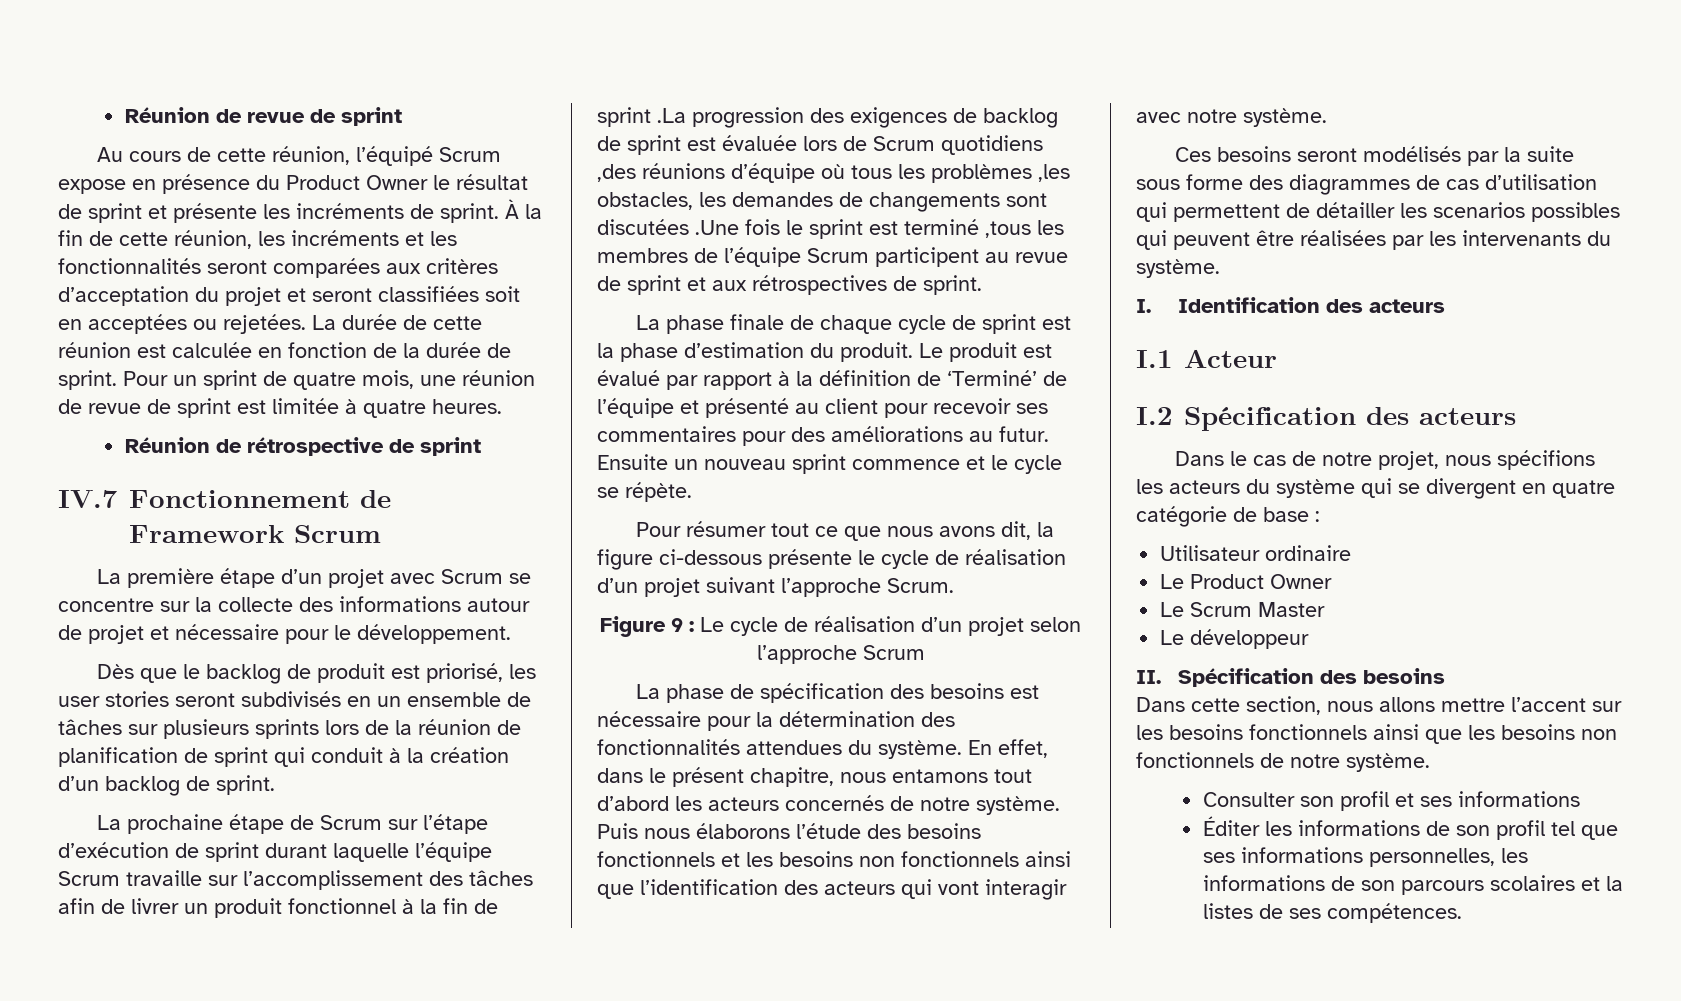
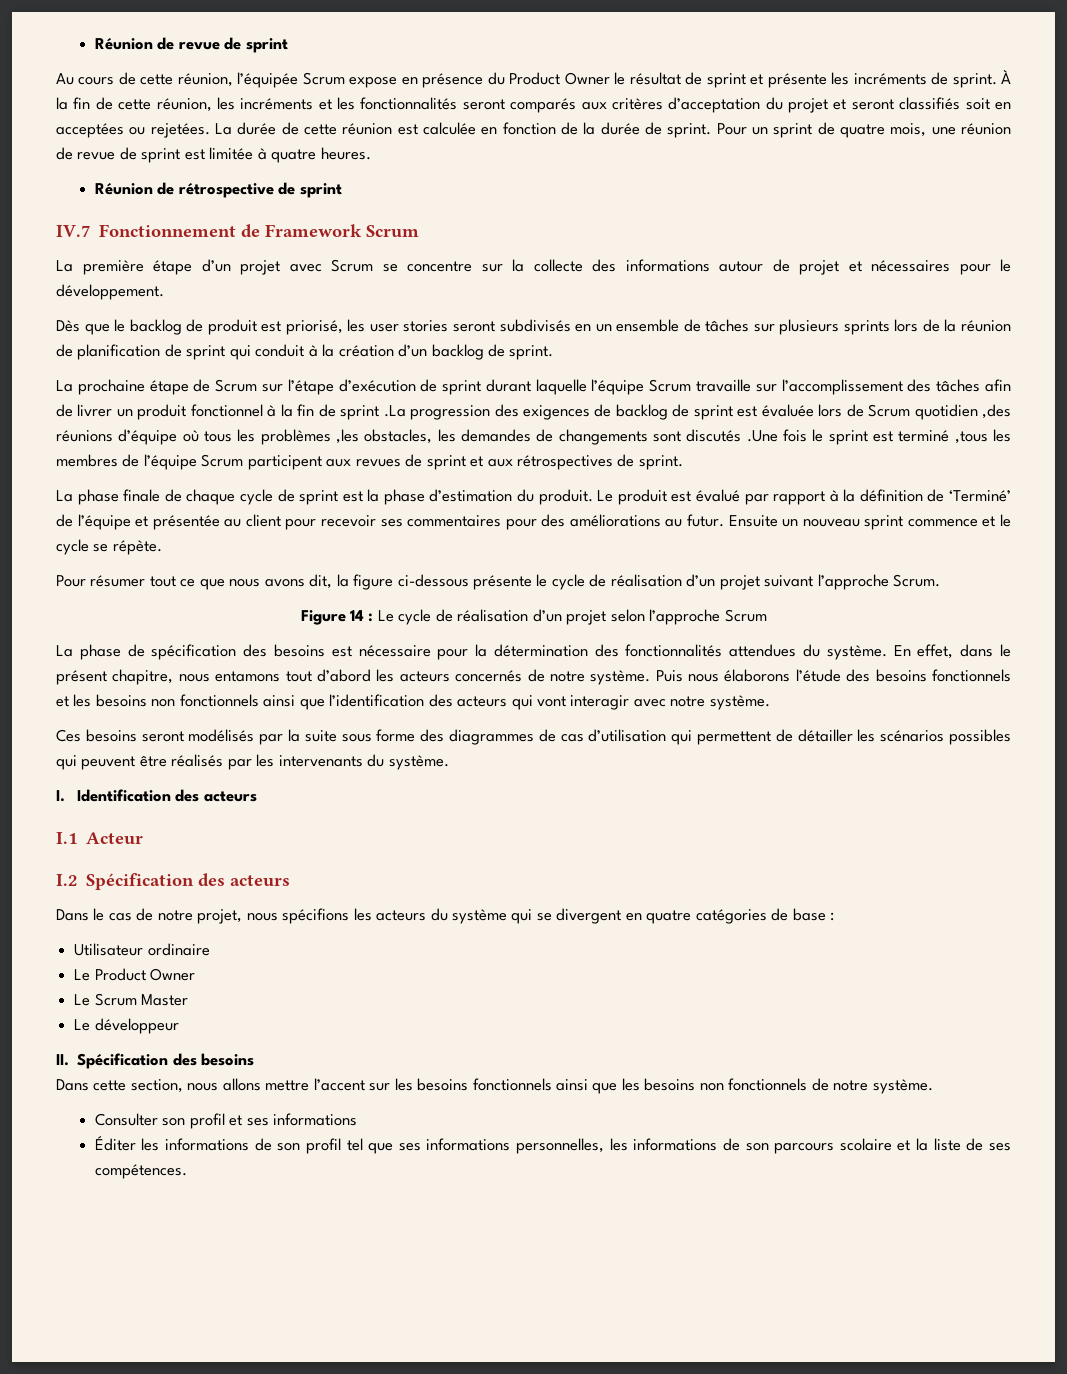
- Au cours de cette réunion, l’équipé Scrum expose en présence du Product Owner le résultat de sprint et présente les incréments de sprint.
+ Au cours de cette réunion, l’équipée Scrum expose en présence du Product Owner le résultat de sprint et présente les incréments de sprint.
- À la fin de cette réunion, les incréments et les fonctionnalités seront comparées aux critères d’acceptation du projet et seront classifiées soit en acceptées ou rejetées.
+ À la fin de cette réunion, les incréments et les fonctionnalités seront comparés aux critères d’acceptation du projet et seront classifiés soit en acceptées ou rejetées.
- La première étape d’un projet avec Scrum se concentre sur la collecte des informations autour de projet et nécessaire pour le développement.
+ La première étape d’un projet avec Scrum se concentre sur la collecte des informations autour de projet et nécessaires pour le développement.
- La prochaine étape de Scrum sur l’étape d’exécution de sprint durant laquelle l’équipe Scrum travaille sur l’accomplissement des tâches afin de livrer un produit fonctionnel à la fin de sprint .La progression des exigences de backlog de sprint est évaluée lors de Scrum quotidiens ,des réunions d’équipe où tous les problèmes ,les obstacles, les demandes de changements sont discutées .Une fois le sprint est terminé ,tous les membres de l’équipe Scrum participent au revue de sprint et aux rétrospectives de sprint.
+ La prochaine étape de Scrum sur l’étape d’exécution de sprint durant laquelle l’équipe Scrum travaille sur l’accomplissement des tâches afin de livrer un produit fonctionnel à la fin de sprint .La progression des exigences de backlog de sprint est évaluée lors de Scrum quotidien ,des réunions d’équipe où tous les problèmes ,les obstacles, les demandes de changements sont discutés .Une fois le sprint est terminé ,tous les membres de l’équipe Scrum participent aux revues de sprint et aux rétrospectives de sprint.
- Le produit est évalué par rapport à la définition de ‘Terminé’ de l’équipe et présenté au client pour recevoir ses commentaires pour des améliorations au futur.
+ Le produit est évalué par rapport à la définition de ‘Terminé’ de l’équipe et présentée au client pour recevoir ses commentaires pour des améliorations au futur.
- Figure 9 : Le cycle de réalisation d’un projet selon l’approche Scrum
+ Figure 14 : Le cycle de réalisation d’un projet selon l’approche Scrum
- Ces besoins seront modélisés par la suite sous forme des diagrammes de cas d’utilisation qui permettent de détailler les scenarios possibles qui peuvent être réalisées par les intervenants du système.
+ Ces besoins seront modélisés par la suite sous forme des diagrammes de cas d’utilisation qui permettent de détailler les scénarios possibles qui peuvent être réalisés par les intervenants du système.
- Dans le cas de notre projet, nous spécifions les acteurs du système qui se divergent en quatre catégorie de base :
+ Dans le cas de notre projet, nous spécifions les acteurs du système qui se divergent en quatre catégories de base :
- Éditer les informations de son profil tel que ses informations personnelles, les informations de son parcours scolaires et la listes de ses compétences.
+ Éditer les informations de son profil tel que ses informations personnelles, les informations de son parcours scolaire et la liste de ses compétences.

